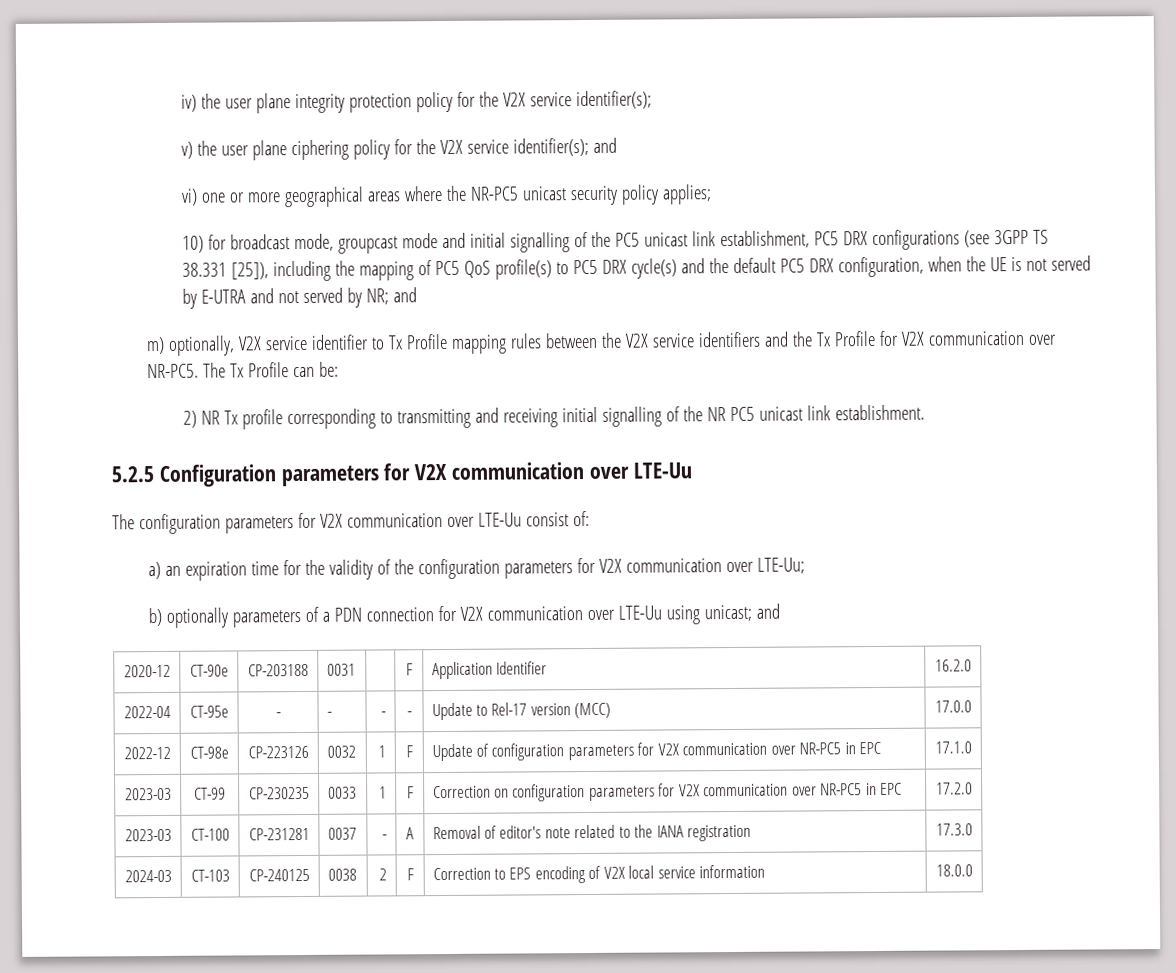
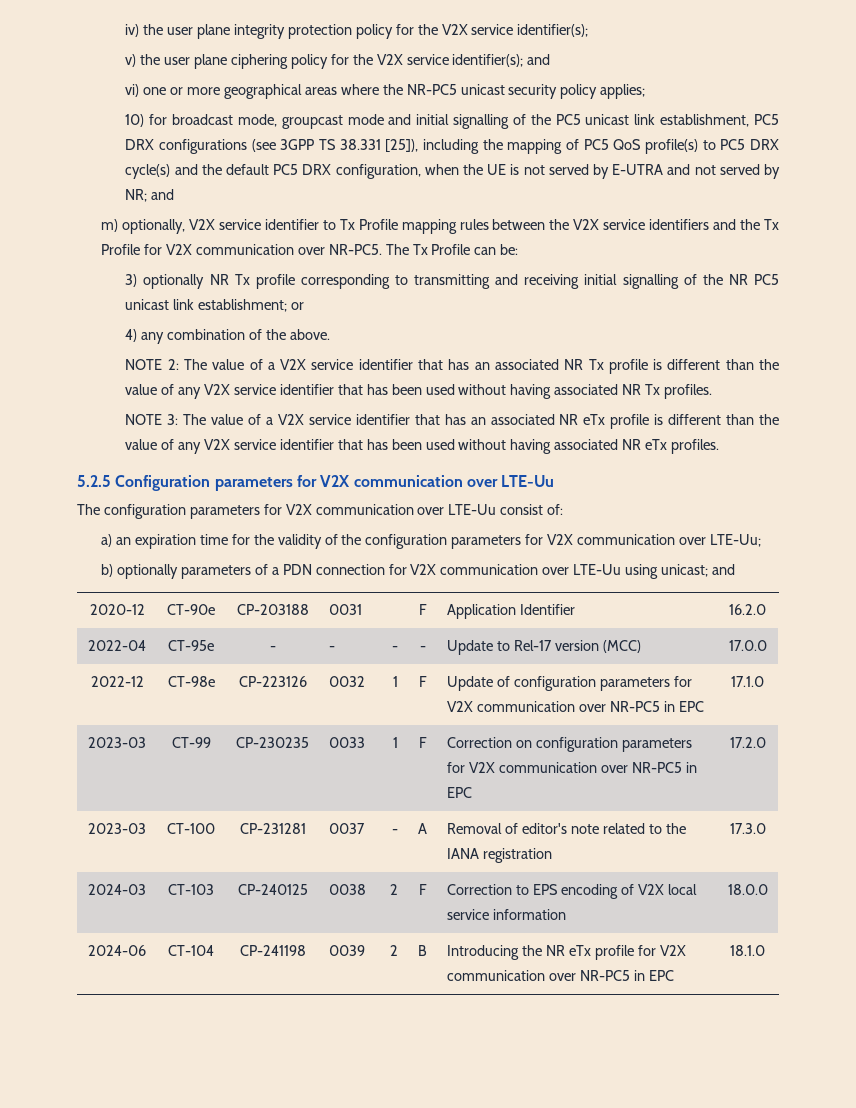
- 2) NR Tx profile corresponding to transmitting and receiving initial signalling of the NR PC5 unicast link establishment.
+ 3) optionally NR Tx profile corresponding to transmitting and receiving initial signalling of the NR PC5 unicast link establishment; or
+ 4) any combination of the above.
+ NOTE 2: The value of a V2X service identifier that has an associated NR Tx profile is different than the value of any V2X service identifier that has been used without having associated NR Tx profiles.
+ NOTE 3: The value of a V2X service identifier that has an associated NR eTx profile is different than the value of any V2X service identifier that has been used without having associated NR eTx profiles.
+ 2024-06 | CT-104 | CP-241198 | 0039 | 2 | B | Introducing the NR eTx profile for V2X communication over NR-PC5 in EPC | 18.1.0

